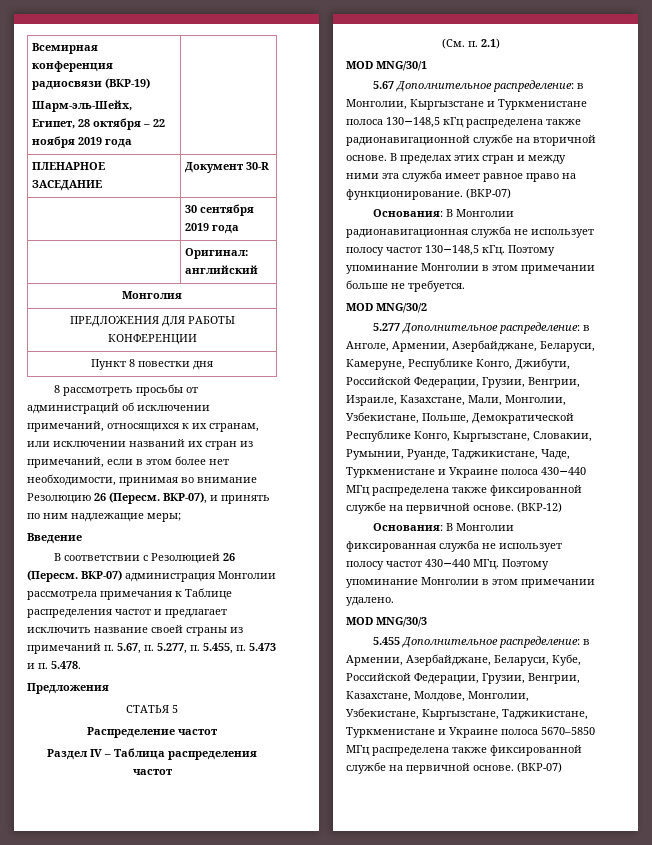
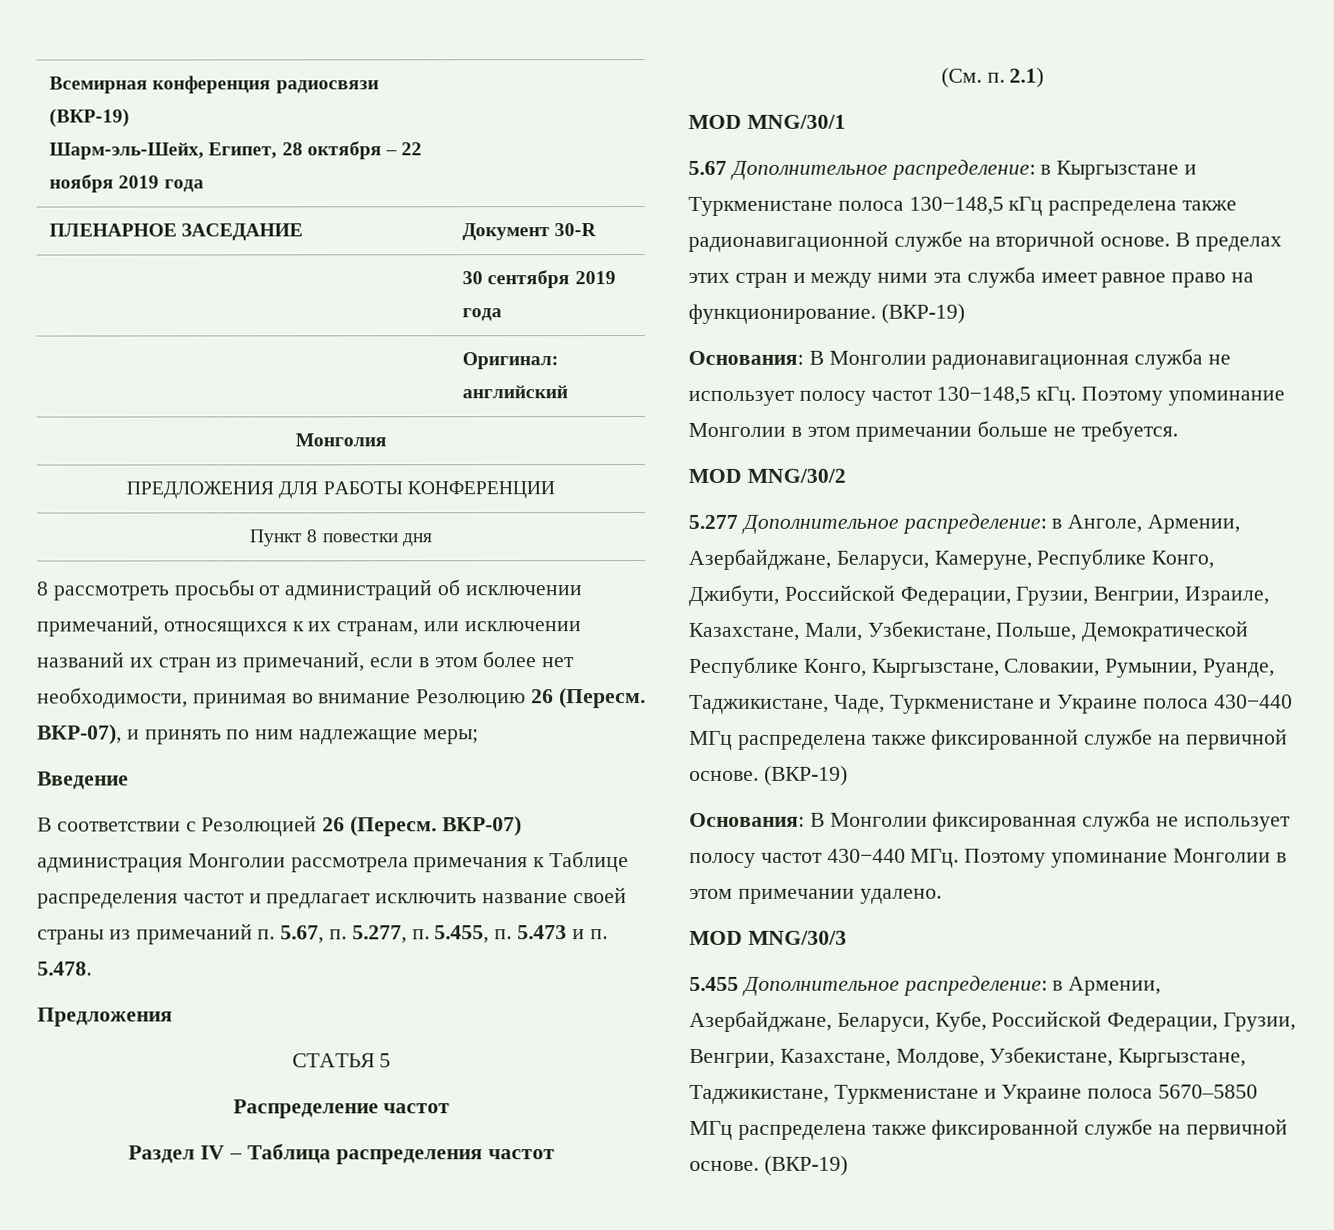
- 5.67 Дополнительное распределение: в Монголии, Кыргызстане и Туркменистане полоса 130−148,5 кГц распределена также радионавигационной службе на вторичной основе.
+ 5.67 Дополнительное распределение: в Кыргызстане и Туркменистане полоса 130−148,5 кГц распределена также радионавигационной службе на вторичной основе.
- В пределах этих стран и между ними эта служба имеет равное право на функционирование. (ВКР-07)
+ В пределах этих стран и между ними эта служба имеет равное право на функционирование. (ВКР-19)
- 5.277 Дополнительное распределение: в Анголе, Армении, Азербайджане, Беларуси, Камеруне, Республике Конго, Джибути, Российской Федерации, Грузии, Венгрии, Израиле, Казахстане, Мали, Монголии, Узбекистане, Польше, Демократической Республике Конго, Кыргызстане, Словакии, Румынии, Руанде, Таджикистане, Чаде, Туркменистане и Украине полоса 430−440 МГц распределена также фиксированной службе на первичной основе. (ВКР-12)
+ 5.277 Дополнительное распределение: в Анголе, Армении, Азербайджане, Беларуси, Камеруне, Республике Конго, Джибути, Российской Федерации, Грузии, Венгрии, Израиле, Казахстане, Мали, Узбекистане, Польше, Демократической Республике Конго, Кыргызстане, Словакии, Румынии, Руанде, Таджикистане, Чаде, Туркменистане и Украине полоса 430−440 МГц распределена также фиксированной службе на первичной основе. (ВКР-19)
- 5.455 Дополнительное распределение: в Армении, Азербайджане, Беларуси, Кубе, Российской Федерации, Грузии, Венгрии, Казахстане, Молдове, Монголии, Узбекистане, Кыргызстане, Таджикистане, Туркменистане и Украине полоса 5670–5850 МГц распределена также фиксированной службе на первичной основе. (ВКР-07)
+ 5.455 Дополнительное распределение: в Армении, Азербайджане, Беларуси, Кубе, Российской Федерации, Грузии, Венгрии, Казахстане, Молдове, Узбекистане, Кыргызстане, Таджикистане, Туркменистане и Украине полоса 5670–5850 МГц распределена также фиксированной службе на первичной основе. (ВКР-19)

